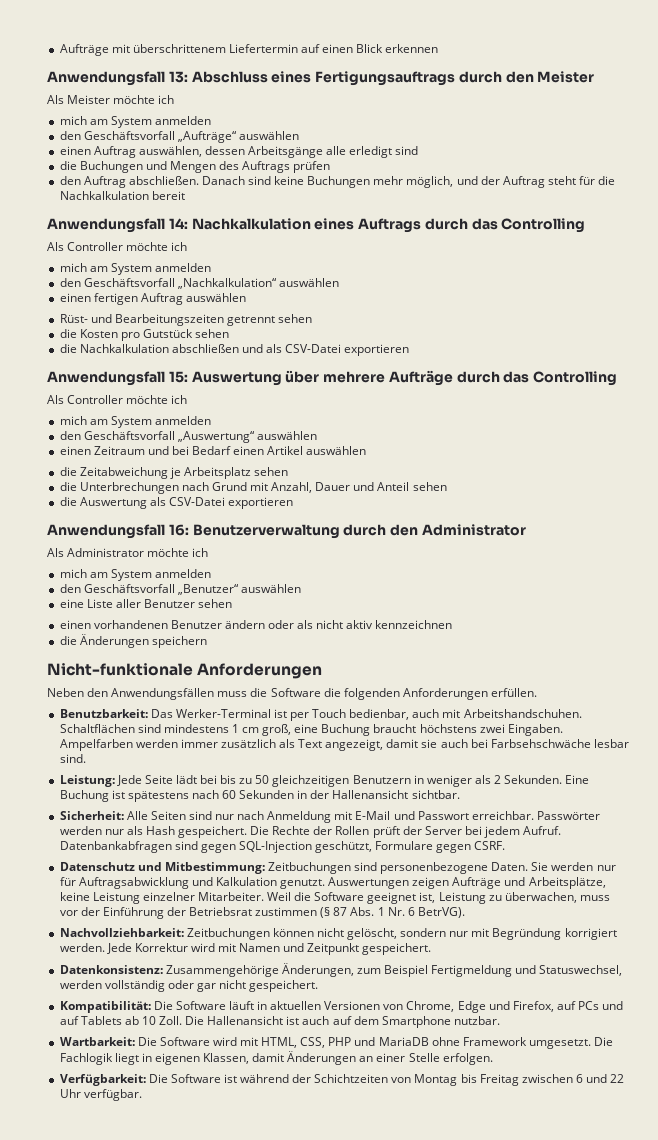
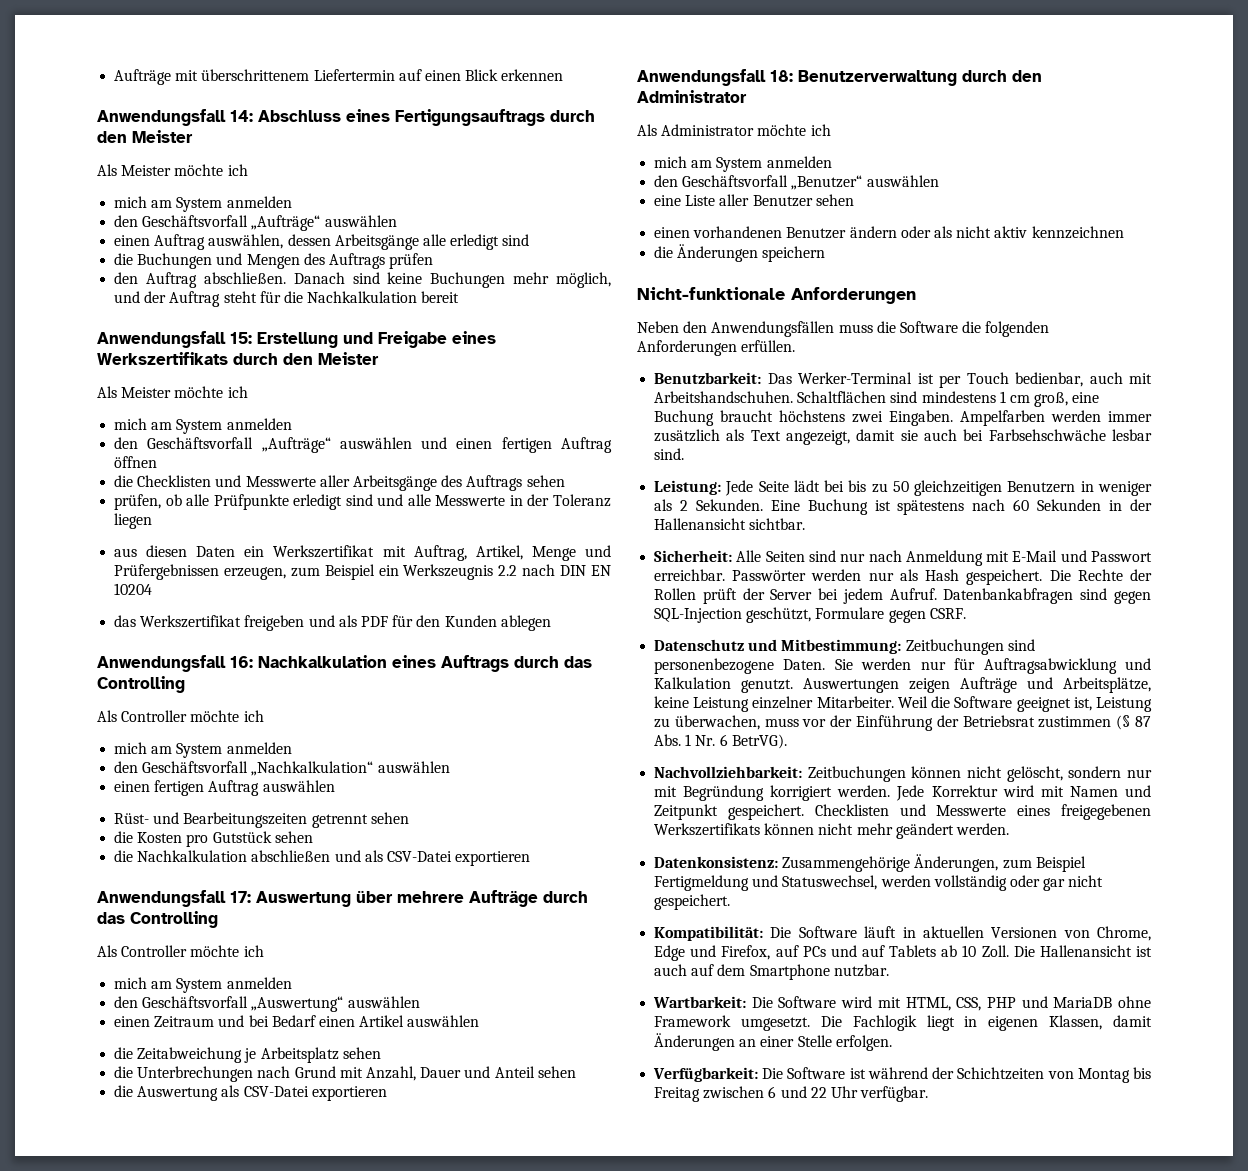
- Anwendungsfall 13: Abschluss eines Fertigungsauftrags durch den Meister
+ Anwendungsfall 14: Abschluss eines Fertigungsauftrags durch den Meister
- Anwendungsfall 14: Nachkalkulation eines Auftrags durch das Controlling
+ Anwendungsfall 15: Erstellung und Freigabe eines Werkszertifikats durch den Meister
+ Als Meister möchte ich
+ mich am System anmelden
+ den Geschäftsvorfall „Aufträge“ auswählen und einen fertigen Auftrag öffnen
+ die Checklisten und Messwerte aller Arbeitsgänge des Auftrags sehen
+ prüfen, ob alle Prüfpunkte erledigt sind und alle Messwerte in der Toleranz liegen
+ aus diesen Daten ein Werkszertifikat mit Auftrag, Artikel, Menge und Prüfergebnissen erzeugen, zum Beispiel ein Werkszeugnis 2.2 nach DIN EN 10204
+ das Werkszertifikat freigeben und als PDF für den Kunden ablegen
+ Anwendungsfall 16: Nachkalkulation eines Auftrags durch das Controlling
- Anwendungsfall 15: Auswertung über mehrere Aufträge durch das Controlling
+ Anwendungsfall 17: Auswertung über mehrere Aufträge durch das Controlling
- Anwendungsfall 16: Benutzerverwaltung durch den Administrator
+ Anwendungsfall 18: Benutzerverwaltung durch den Administrator
+ Checklisten und Messwerte eines freigegebenen Werkszertifikats können nicht mehr geändert werden.

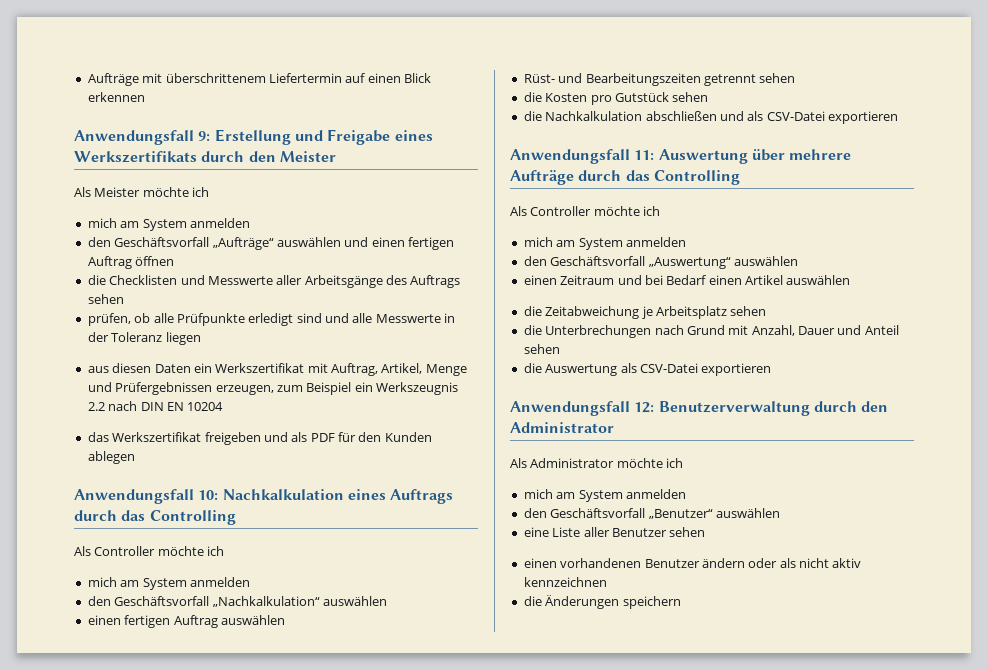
- Anwendungsfall 14: Abschluss eines Fertigungsauftrags durch den Meister
- Als Meister möchte ich
- mich am System anmelden
- den Geschäftsvorfall „Aufträge“ auswählen
- einen Auftrag auswählen, dessen Arbeitsgänge alle erledigt sind
- die Buchungen und Mengen des Auftrags prüfen
- den Auftrag abschließen. Danach sind keine Buchungen mehr möglich, und der Auftrag steht für die Nachkalkulation bereit
- Anwendungsfall 15: Erstellung und Freigabe eines Werkszertifikats durch den Meister
+ Anwendungsfall 9: Erstellung und Freigabe eines Werkszertifikats durch den Meister
- Anwendungsfall 16: Nachkalkulation eines Auftrags durch das Controlling
+ Anwendungsfall 10: Nachkalkulation eines Auftrags durch das Controlling
- Anwendungsfall 17: Auswertung über mehrere Aufträge durch das Controlling
+ Anwendungsfall 11: Auswertung über mehrere Aufträge durch das Controlling
- Anwendungsfall 18: Benutzerverwaltung durch den Administrator
+ Anwendungsfall 12: Benutzerverwaltung durch den Administrator
- Nicht-funktionale Anforderungen
- Neben den Anwendungsfällen muss die Software die folgenden Anforderungen erfüllen.
- Benutzbarkeit: Das Werker-Terminal ist per Touch bedienbar, auch mit Arbeitshandschuhen. Schaltflächen sind mindestens 1 cm groß, eine Buchung braucht höchstens zwei Eingaben. Ampelfarben werden immer zusätzlich als Text angezeigt, damit sie auch bei Farbsehschwäche lesbar sind.
- Leistung: Jede Seite lädt bei bis zu 50 gleichzeitigen Benutzern in weniger als 2 Sekunden. Eine Buchung ist spätestens nach 60 Sekunden in der Hallenansicht sichtbar.
- Sicherheit: Alle Seiten sind nur nach Anmeldung mit E-Mail und Passwort erreichbar. Passwörter werden nur als Hash gespeichert. Die Rechte der Rollen prüft der Server bei jedem Aufruf. Datenbankabfragen sind gegen SQL-Injection geschützt, Formulare gegen CSRF.
- Datenschutz und Mitbestimmung: Zeitbuchungen sind personenbezogene Daten. Sie werden nur für Auftragsabwicklung und Kalkulation genutzt. Auswertungen zeigen Aufträge und Arbeitsplätze, keine Leistung einzelner Mitarbeiter. Weil die Software geeignet ist, Leistung zu überwachen, muss vor der Einführung der Betriebsrat zustimmen (§ 87 Abs. 1 Nr. 6 BetrVG).
- Nachvollziehbarkeit: Zeitbuchungen können nicht gelöscht, sondern nur mit Begründung korrigiert werden. Jede Korrektur wird mit Namen und Zeitpunkt gespeichert. Checklisten und Messwerte eines freigegebenen Werkszertifikats können nicht mehr geändert werden.
- Datenkonsistenz: Zusammengehörige Änderungen, zum Beispiel Fertigmeldung und Statuswechsel, werden vollständig oder gar nicht gespeichert.
- Kompatibilität: Die Software läuft in aktuellen Versionen von Chrome, Edge und Firefox, auf PCs und auf Tablets ab 10 Zoll. Die Hallenansicht ist auch auf dem Smartphone nutzbar.
- Wartbarkeit: Die Software wird mit HTML, CSS, PHP und MariaDB ohne Framework umgesetzt. Die Fachlogik liegt in eigenen Klassen, damit Änderungen an einer Stelle erfolgen.
- Verfügbarkeit: Die Software ist während der Schichtzeiten von Montag bis Freitag zwischen 6 und 22 Uhr verfügbar.

